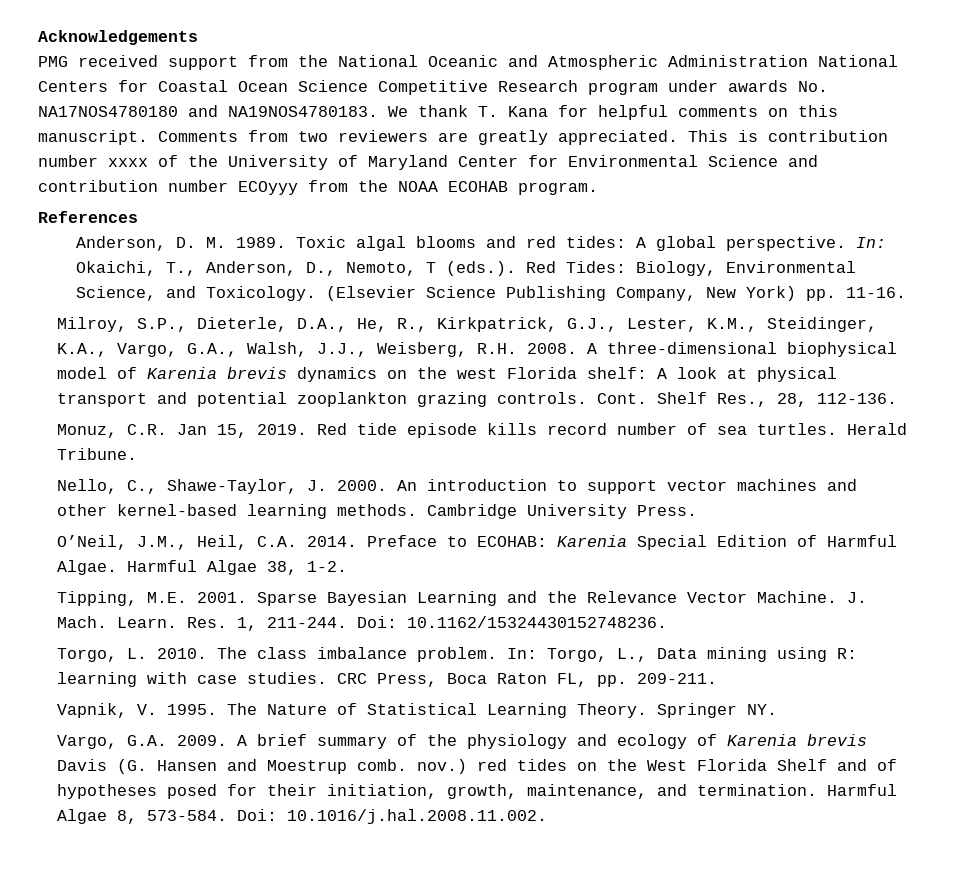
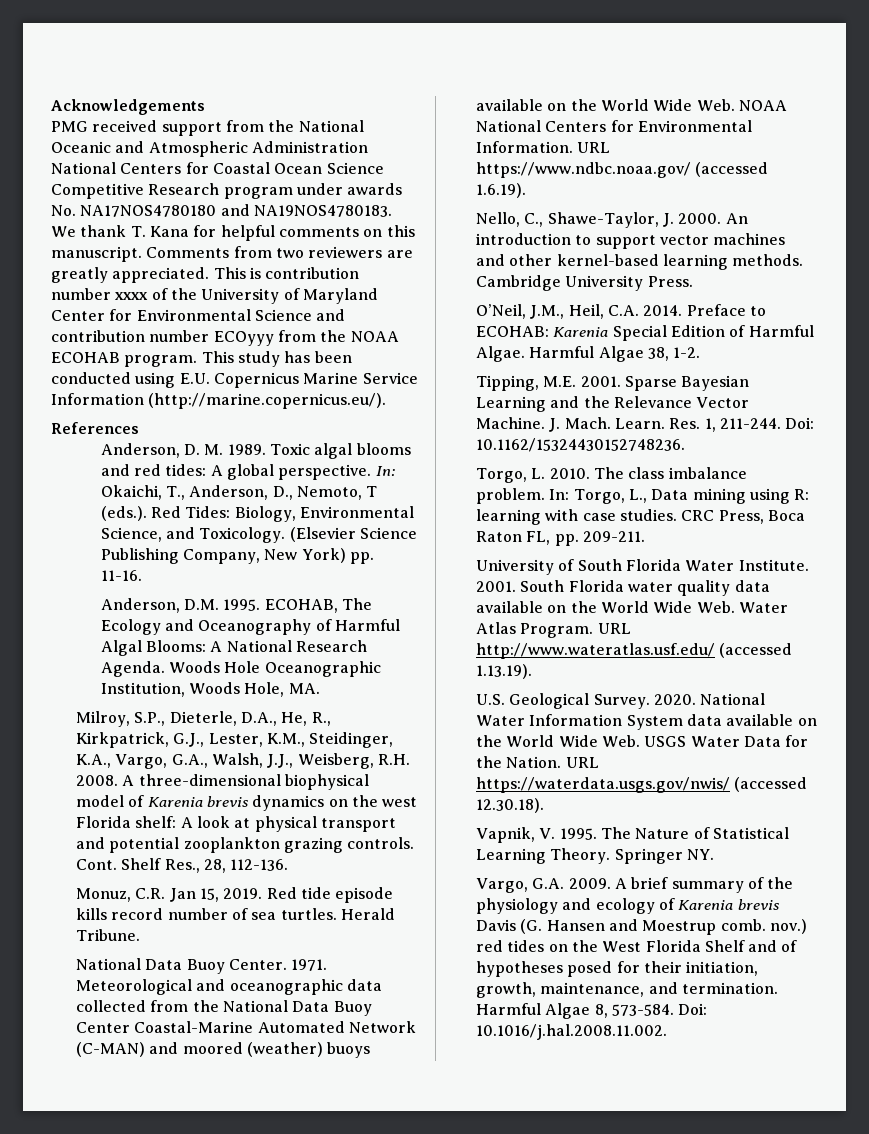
+ This study has been conducted using E.U. Copernicus Marine Service Information (http://marine.copernicus.eu/).
+ Anderson, D.M. 1995. ECOHAB, The Ecology and Oceanography of Harmful Algal Blooms: A National Research Agenda. Woods Hole Oceanographic Institution, Woods Hole, MA.
+ National Data Buoy Center. 1971. Meteorological and oceanographic data collected from the National Data Buoy Center Coastal-Marine Automated Network (C-MAN) and moored (weather) buoys available on the World Wide Web. NOAA National Centers for Environmental Information. URL https://www.ndbc.noaa.gov/ (accessed 1.6.19).
+ University of South Florida Water Institute. 2001. South Florida water quality data available on the World Wide Web. Water Atlas Program. URL http://www.wateratlas.usf.edu/ (accessed 1.13.19).
+ U.S. Geological Survey. 2020. National Water Information System data available on the World Wide Web. USGS Water Data for the Nation. URL https://waterdata.usgs.gov/nwis/ (accessed 12.30.18).

